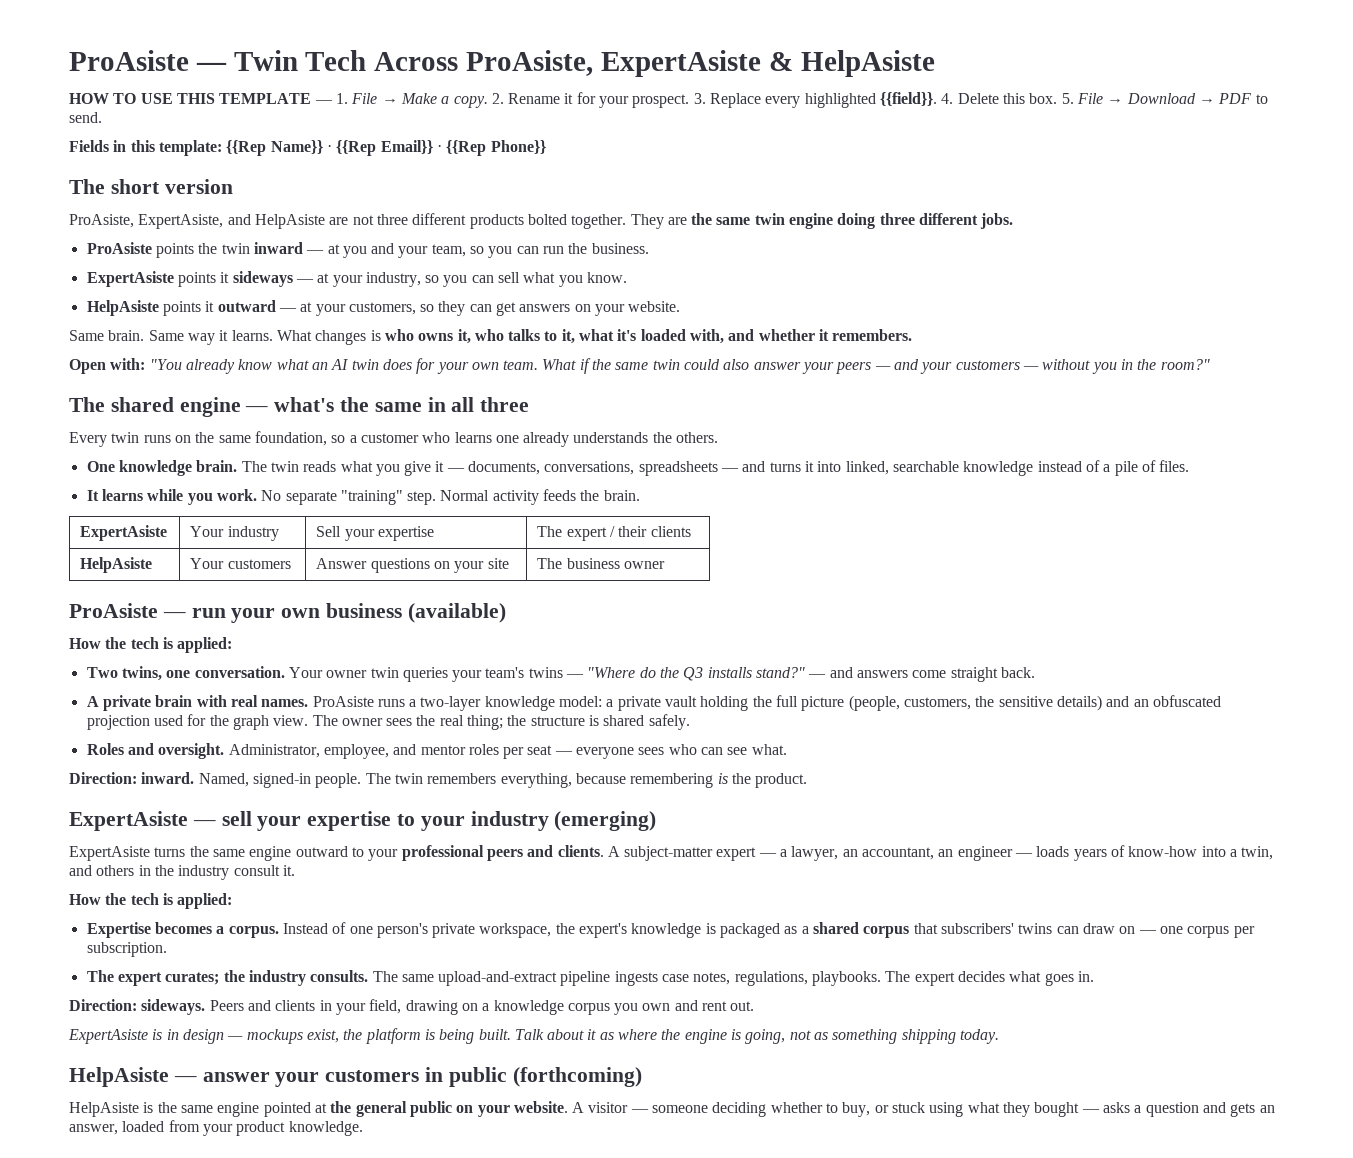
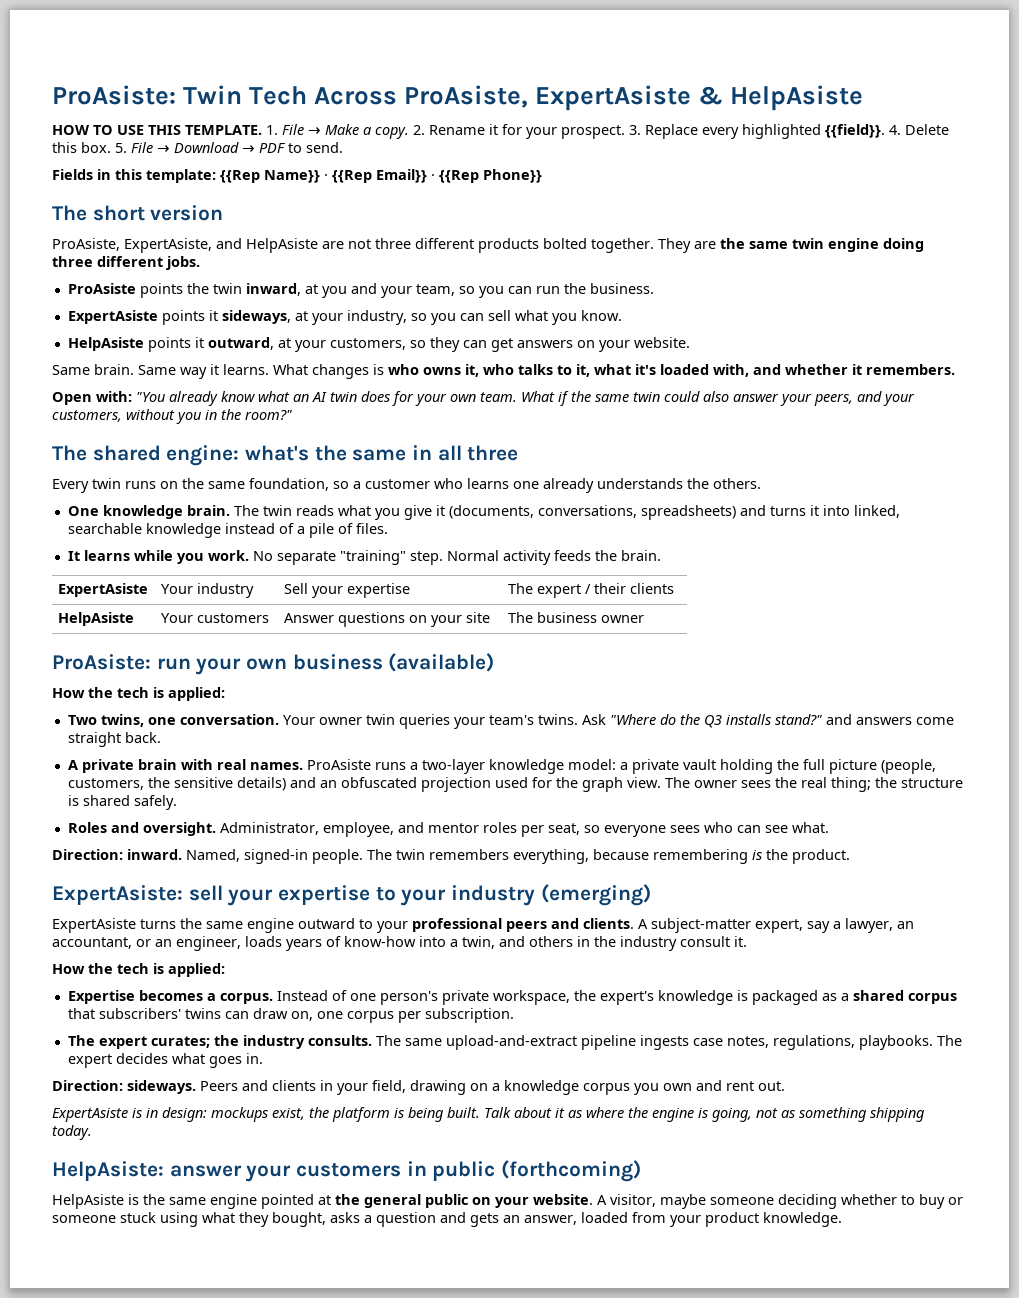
- ProAsiste — Twin Tech Across ProAsiste, ExpertAsiste & HelpAsiste
+ ProAsiste: Twin Tech Across ProAsiste, ExpertAsiste & HelpAsiste
- HOW TO USE THIS TEMPLATE — 1. File → Make a copy.
+ HOW TO USE THIS TEMPLATE. 1. File → Make a copy.
- ProAsiste points the twin inward — at you and your team, so you can run the business.
+ ProAsiste points the twin inward, at you and your team, so you can run the business.
- ExpertAsiste points it sideways — at your industry, so you can sell what you know.
+ ExpertAsiste points it sideways, at your industry, so you can sell what you know.
- HelpAsiste points it outward — at your customers, so they can get answers on your website.
+ HelpAsiste points it outward, at your customers, so they can get answers on your website.
- What if the same twin could also answer your peers — and your customers — without you in the room?"
+ What if the same twin could also answer your peers, and your customers, without you in the room?"
- The shared engine — what's the same in all three
+ The shared engine: what's the same in all three
- The twin reads what you give it — documents, conversations, spreadsheets — and turns it into linked, searchable knowledge instead of a pile of files.
+ The twin reads what you give it (documents, conversations, spreadsheets) and turns it into linked, searchable knowledge instead of a pile of files.
- ProAsiste — run your own business (available)
+ ProAsiste: run your own business (available)
- Your owner twin queries your team's twins — "Where do the Q3 installs stand?" — and answers come straight back.
+ Your owner twin queries your team's twins. Ask "Where do the Q3 installs stand?" and answers come straight back.
- Administrator, employee, and mentor roles per seat — everyone sees who can see what.
+ Administrator, employee, and mentor roles per seat, so everyone sees who can see what.
- ExpertAsiste — sell your expertise to your industry (emerging)
+ ExpertAsiste: sell your expertise to your industry (emerging)
- A subject-matter expert — a lawyer, an accountant, an engineer — loads years of know-how into a twin, and others in the industry consult it.
+ A subject-matter expert, say a lawyer, an accountant, or an engineer, loads years of know-how into a twin, and others in the industry consult it.
- Instead of one person's private workspace, the expert's knowledge is packaged as a shared corpus that subscribers' twins can draw on — one corpus per subscription.
+ Instead of one person's private workspace, the expert's knowledge is packaged as a shared corpus that subscribers' twins can draw on, one corpus per subscription.
- ExpertAsiste is in design — mockups exist, the platform is being built.
+ ExpertAsiste is in design: mockups exist, the platform is being built.
- HelpAsiste — answer your customers in public (forthcoming)
+ HelpAsiste: answer your customers in public (forthcoming)
- A visitor — someone deciding whether to buy, or stuck using what they bought — asks a question and gets an answer, loaded from your product knowledge.
+ A visitor, maybe someone deciding whether to buy or someone stuck using what they bought, asks a question and gets an answer, loaded from your product knowledge.

